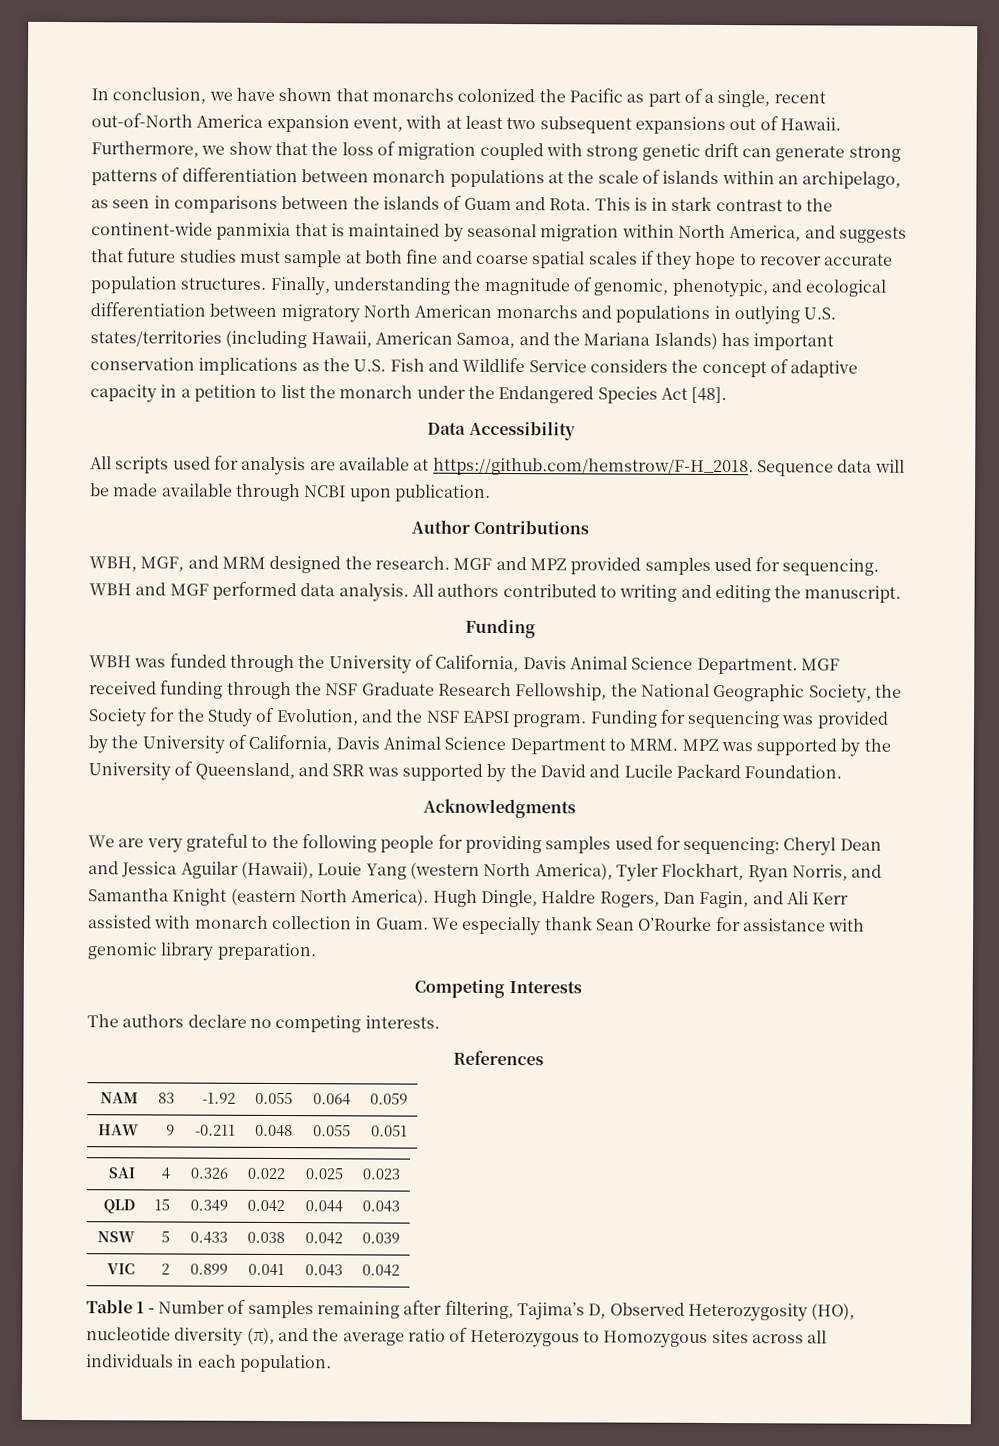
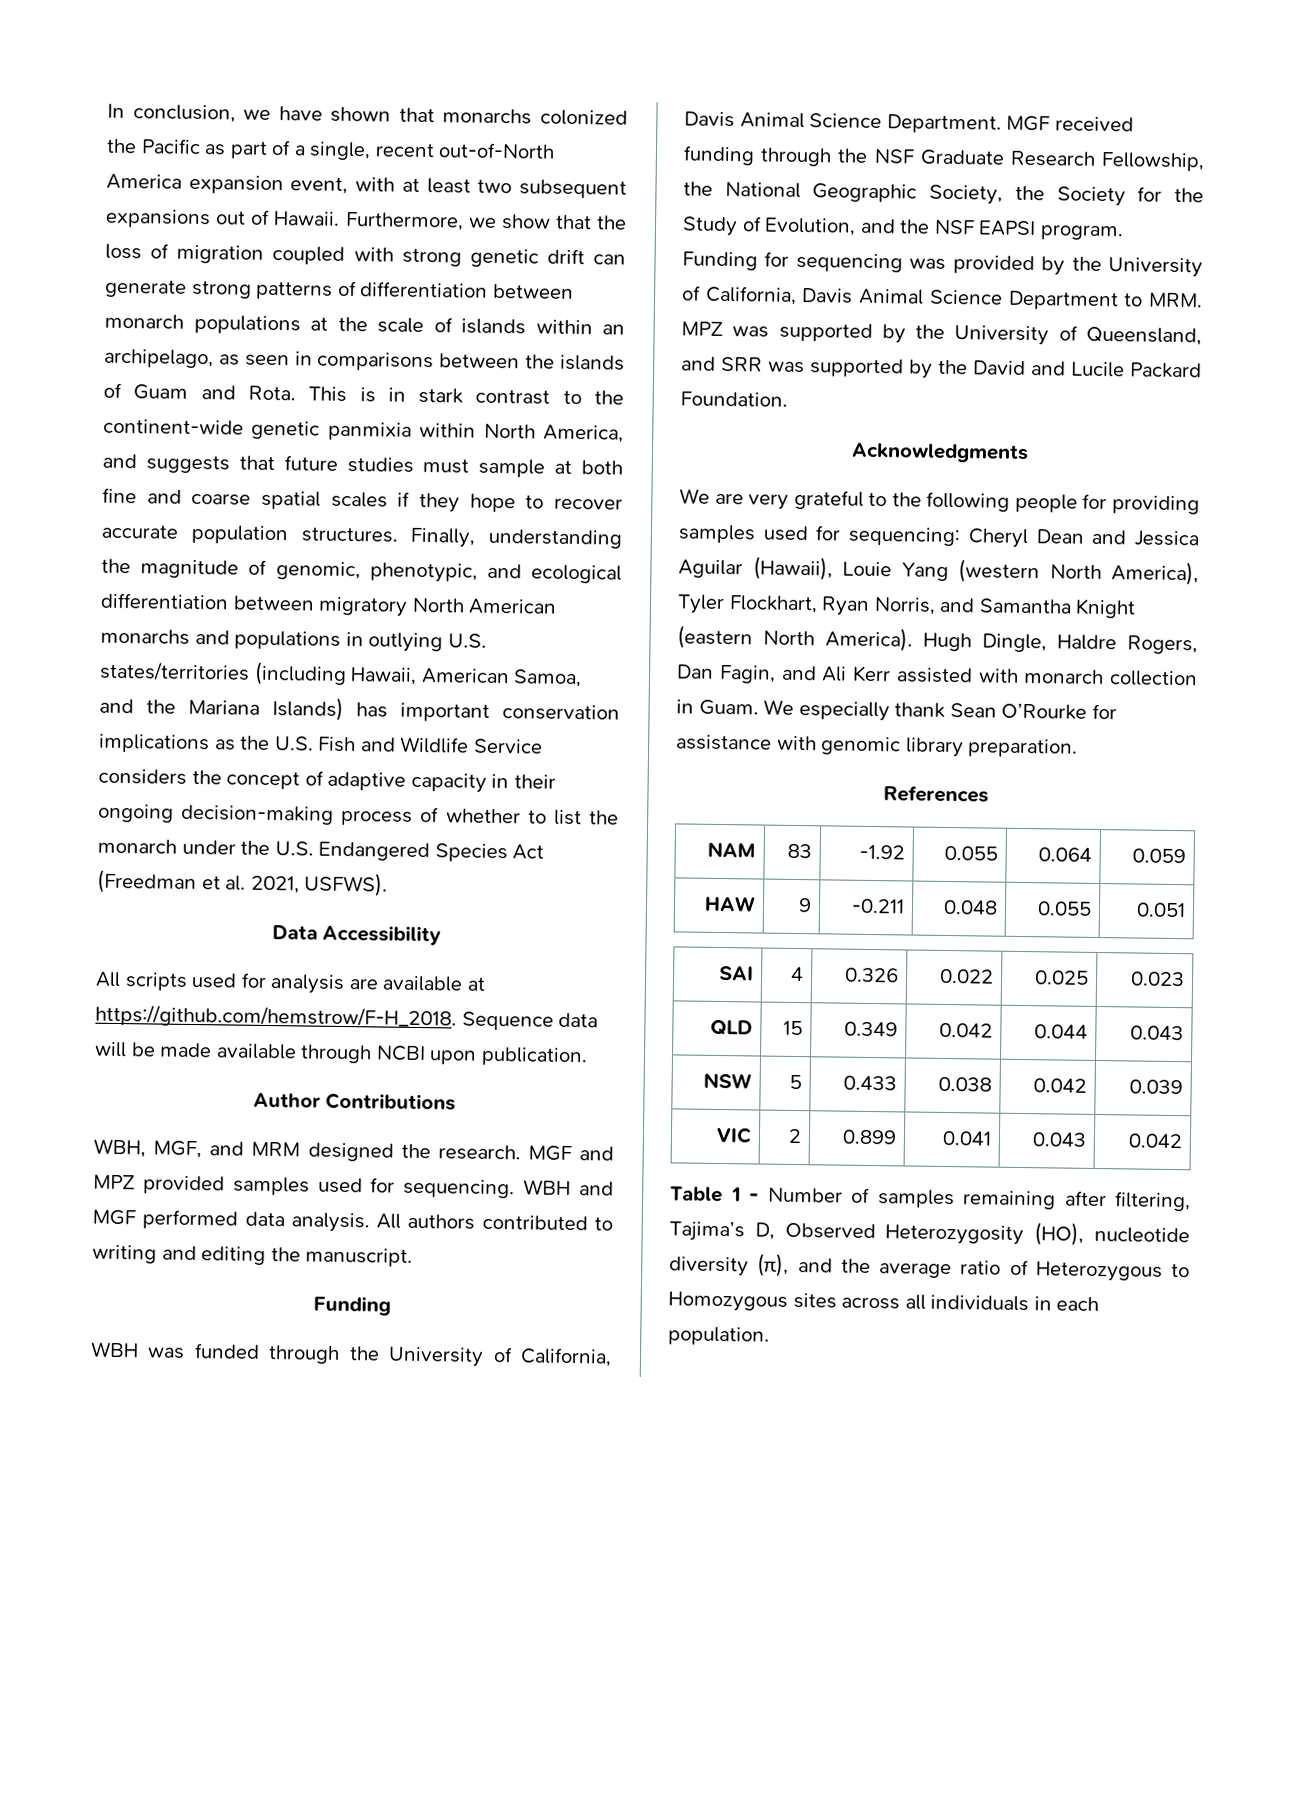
- This is in stark contrast to the continent-wide panmixia that is maintained by seasonal migration within North America, and suggests that future studies must sample at both fine and coarse spatial scales if they hope to recover accurate population structures.
+ This is in stark contrast to the continent-wide genetic panmixia within North America, and suggests that future studies must sample at both fine and coarse spatial scales if they hope to recover accurate population structures.
- Finally, understanding the magnitude of genomic, phenotypic, and ecological differentiation between migratory North American monarchs and populations in outlying U.S. states/territories (including Hawaii, American Samoa, and the Mariana Islands) has important conservation implications as the U.S. Fish and Wildlife Service considers the concept of adaptive capacity in a petition to list the monarch under the Endangered Species Act [48].
+ Finally, understanding the magnitude of genomic, phenotypic, and ecological differentiation between migratory North American monarchs and populations in outlying U.S. states/territories (including Hawaii, American Samoa, and the Mariana Islands) has important conservation implications as the U.S. Fish and Wildlife Service considers the concept of adaptive capacity in their ongoing decision-making process of whether to list the monarch under the U.S. Endangered Species Act (Freedman et al. 2021, USFWS).
- Competing Interests
- The authors declare no competing interests.

